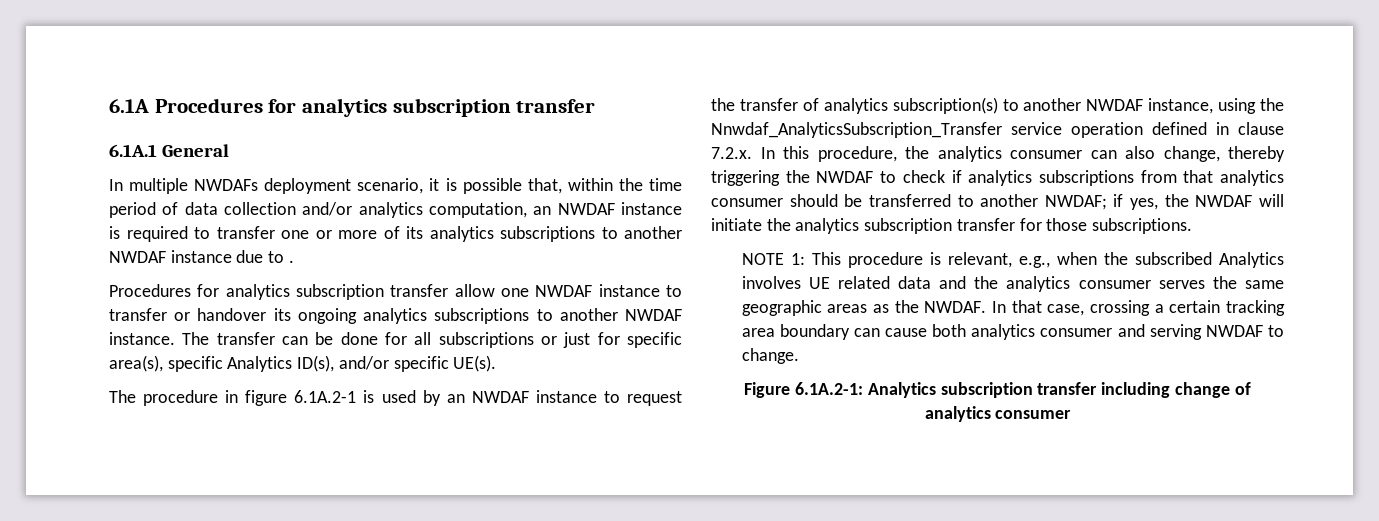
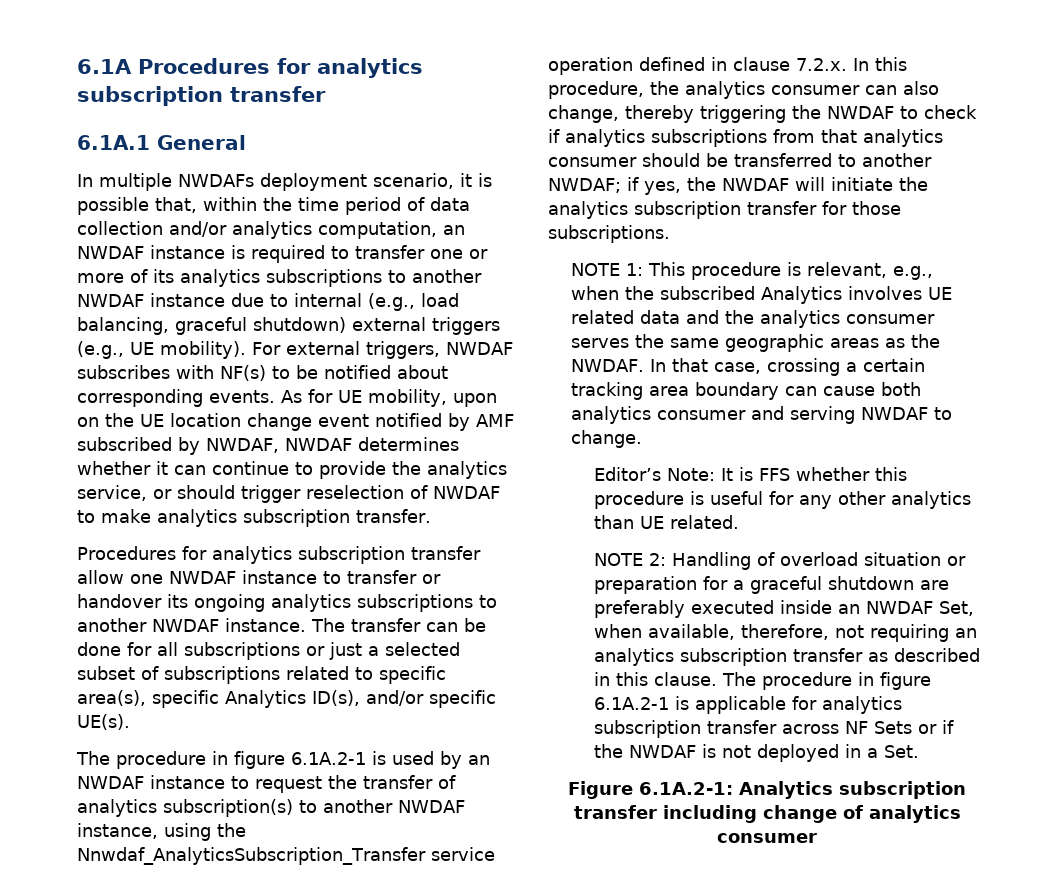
- In multiple NWDAFs deployment scenario, it is possible that, within the time period of data collection and/or analytics computation, an NWDAF instance is required to transfer one or more of its analytics subscriptions to another NWDAF instance due to .
+ In multiple NWDAFs deployment scenario, it is possible that, within the time period of data collection and/or analytics computation, an NWDAF instance is required to transfer one or more of its analytics subscriptions to another NWDAF instance due to internal (e.g., load balancing, graceful shutdown) external triggers (e.g., UE mobility). For external triggers, NWDAF subscribes with NF(s) to be notified about corresponding events. As for UE mobility, upon on the UE location change event notified by AMF subscribed by NWDAF, NWDAF determines whether it can continue to provide the analytics service, or should trigger reselection of NWDAF to make analytics subscription transfer.
- The transfer can be done for all subscriptions or just for specific area(s), specific Analytics ID(s), and/or specific UE(s).
+ The transfer can be done for all subscriptions or just a selected subset of subscriptions related to specific area(s), specific Analytics ID(s), and/or specific UE(s).
+ Editor’s Note: It is FFS whether this procedure is useful for any other analytics than UE related.
+ NOTE 2: Handling of overload situation or preparation for a graceful shutdown are preferably executed inside an NWDAF Set, when available, therefore, not requiring an analytics subscription transfer as described in this clause. The procedure in figure 6.1A.2-1 is applicable for analytics subscription transfer across NF Sets or if the NWDAF is not deployed in a Set.

